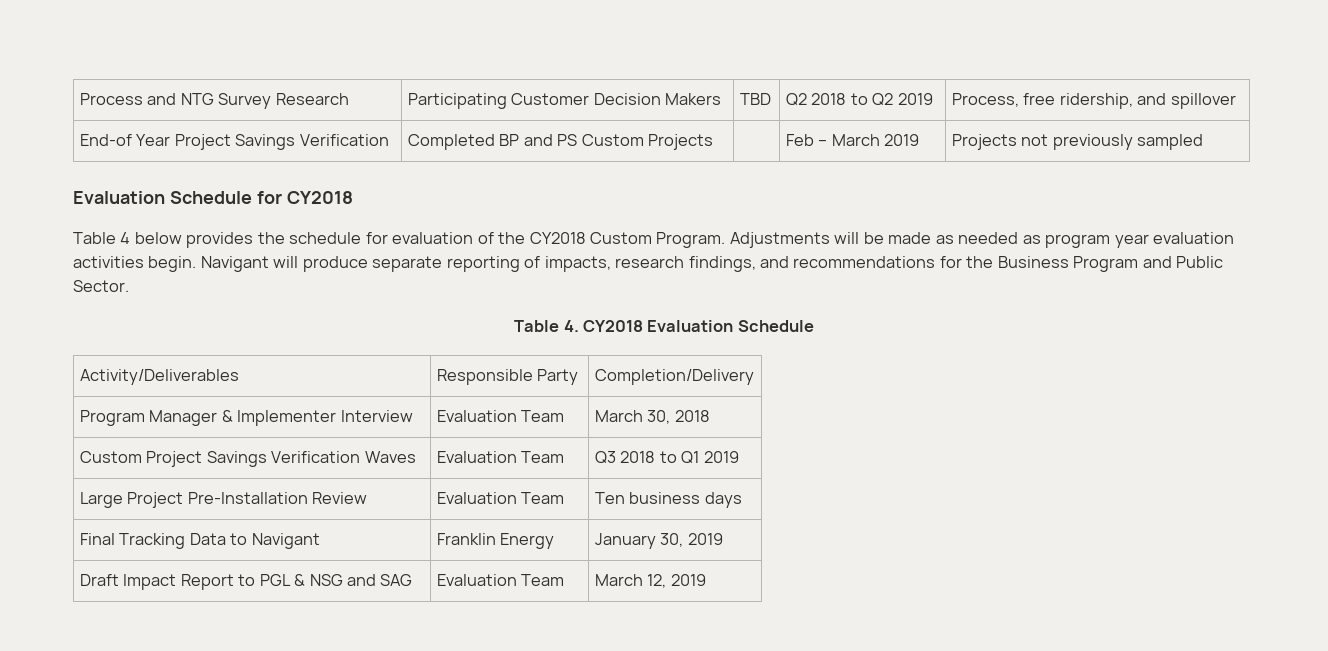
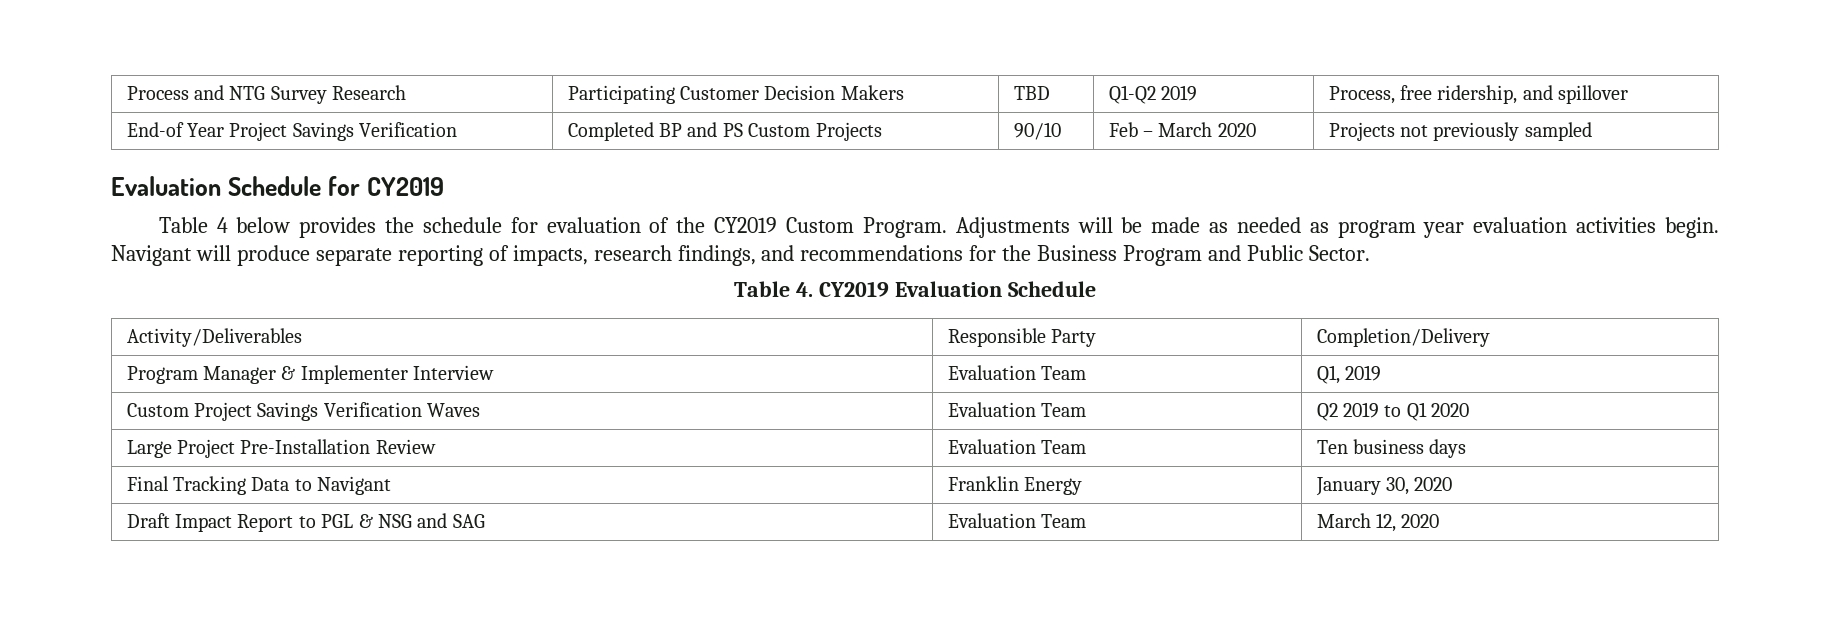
- Process and NTG Survey Research | Participating Customer Decision Makers | TBD | Q2 2018 to Q2 2019 | Process, free ridership, and spillover
+ Process and NTG Survey Research | Participating Customer Decision Makers | TBD | Q1-Q2 2019 | Process, free ridership, and spillover
- End-of Year Project Savings Verification | Completed BP and PS Custom Projects | | Feb – March 2019 | Projects not previously sampled
+ End-of Year Project Savings Verification | Completed BP and PS Custom Projects | 90/10 | Feb – March 2020 | Projects not previously sampled
- Evaluation Schedule for CY2018
+ Evaluation Schedule for CY2019
- Table 4 below provides the schedule for evaluation of the CY2018 Custom Program.
+ Table 4 below provides the schedule for evaluation of the CY2019 Custom Program.
- Table 4. CY2018 Evaluation Schedule
+ Table 4. CY2019 Evaluation Schedule
- Program Manager & Implementer Interview | Evaluation Team | March 30, 2018
+ Program Manager & Implementer Interview | Evaluation Team | Q1, 2019
- Custom Project Savings Verification Waves | Evaluation Team | Q3 2018 to Q1 2019
+ Custom Project Savings Verification Waves | Evaluation Team | Q2 2019 to Q1 2020
- Final Tracking Data to Navigant | Franklin Energy | January 30, 2019
+ Final Tracking Data to Navigant | Franklin Energy | January 30, 2020
- Draft Impact Report to PGL & NSG and SAG | Evaluation Team | March 12, 2019
+ Draft Impact Report to PGL & NSG and SAG | Evaluation Team | March 12, 2020

